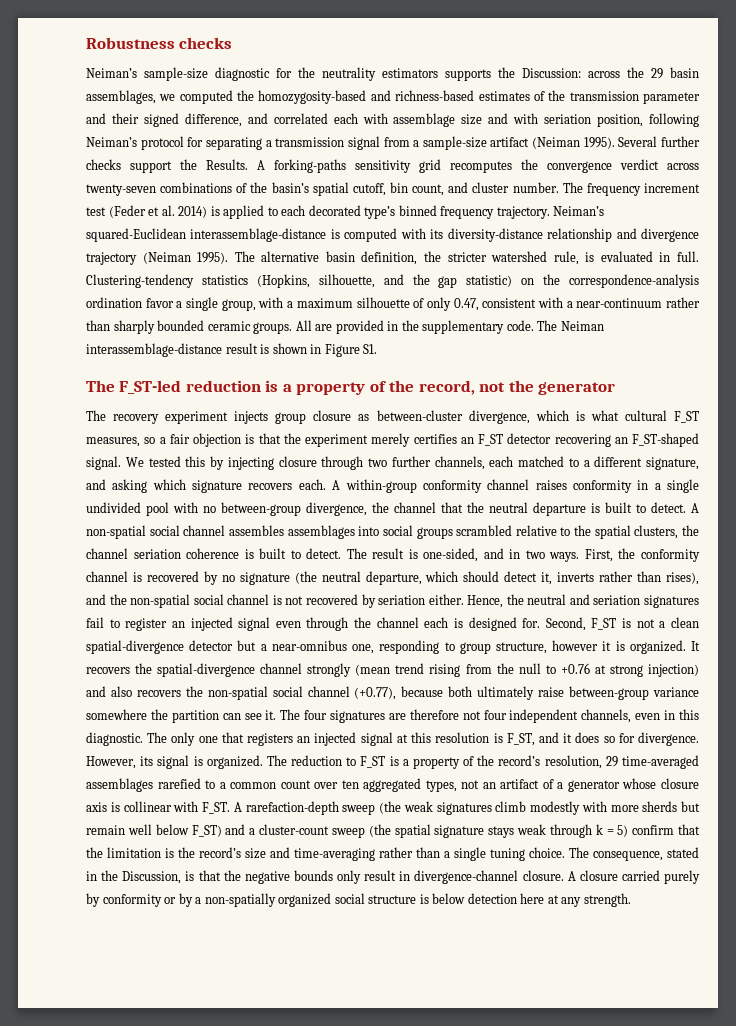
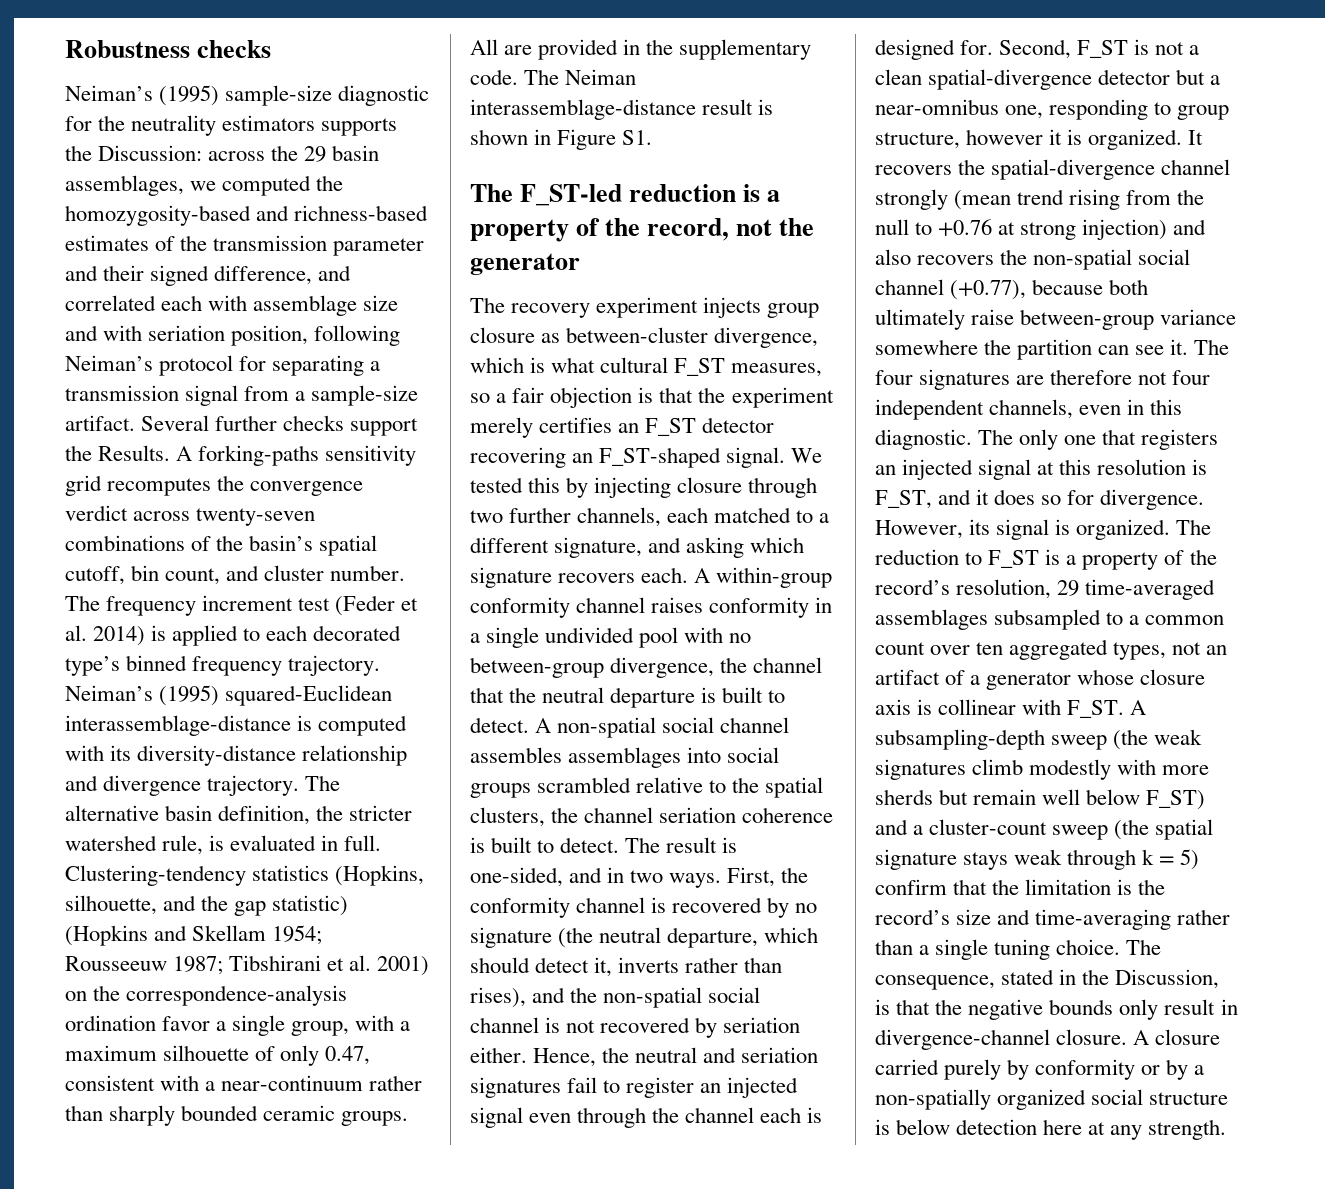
- Neiman’s sample-size diagnostic for the neutrality estimators supports the Discussion: across the 29 basin assemblages, we computed the homozygosity-based and richness-based estimates of the transmission parameter and their signed difference, and correlated each with assemblage size and with seriation position, following Neiman’s protocol for separating a transmission signal from a sample-size artifact (Neiman 1995).
+ Neiman’s (1995) sample-size diagnostic for the neutrality estimators supports the Discussion: across the 29 basin assemblages, we computed the homozygosity-based and richness-based estimates of the transmission parameter and their signed difference, and correlated each with assemblage size and with seriation position, following Neiman’s protocol for separating a transmission signal from a sample-size artifact.
- Neiman’s squared-Euclidean interassemblage-distance is computed with its diversity-distance relationship and divergence trajectory (Neiman 1995).
+ Neiman’s (1995) squared-Euclidean interassemblage-distance is computed with its diversity-distance relationship and divergence trajectory.
- Clustering-tendency statistics (Hopkins, silhouette, and the gap statistic) on the correspondence-analysis ordination favor a single group, with a maximum silhouette of only 0.47, consistent with a near-continuum rather than sharply bounded ceramic groups.
+ Clustering-tendency statistics (Hopkins, silhouette, and the gap statistic) (Hopkins and Skellam 1954; Rousseeuw 1987; Tibshirani et al. 2001) on the correspondence-analysis ordination favor a single group, with a maximum silhouette of only 0.47, consistent with a near-continuum rather than sharply bounded ceramic groups.
- The reduction to F_ST is a property of the record’s resolution, 29 time-averaged assemblages rarefied to a common count over ten aggregated types, not an artifact of a generator whose closure axis is collinear with F_ST.
+ The reduction to F_ST is a property of the record’s resolution, 29 time-averaged assemblages subsampled to a common count over ten aggregated types, not an artifact of a generator whose closure axis is collinear with F_ST.
- A rarefaction-depth sweep (the weak signatures climb modestly with more sherds but remain well below F_ST) and a cluster-count sweep (the spatial signature stays weak through k = 5) confirm that the limitation is the record’s size and time-averaging rather than a single tuning choice.
+ A subsampling-depth sweep (the weak signatures climb modestly with more sherds but remain well below F_ST) and a cluster-count sweep (the spatial signature stays weak through k = 5) confirm that the limitation is the record’s size and time-averaging rather than a single tuning choice.

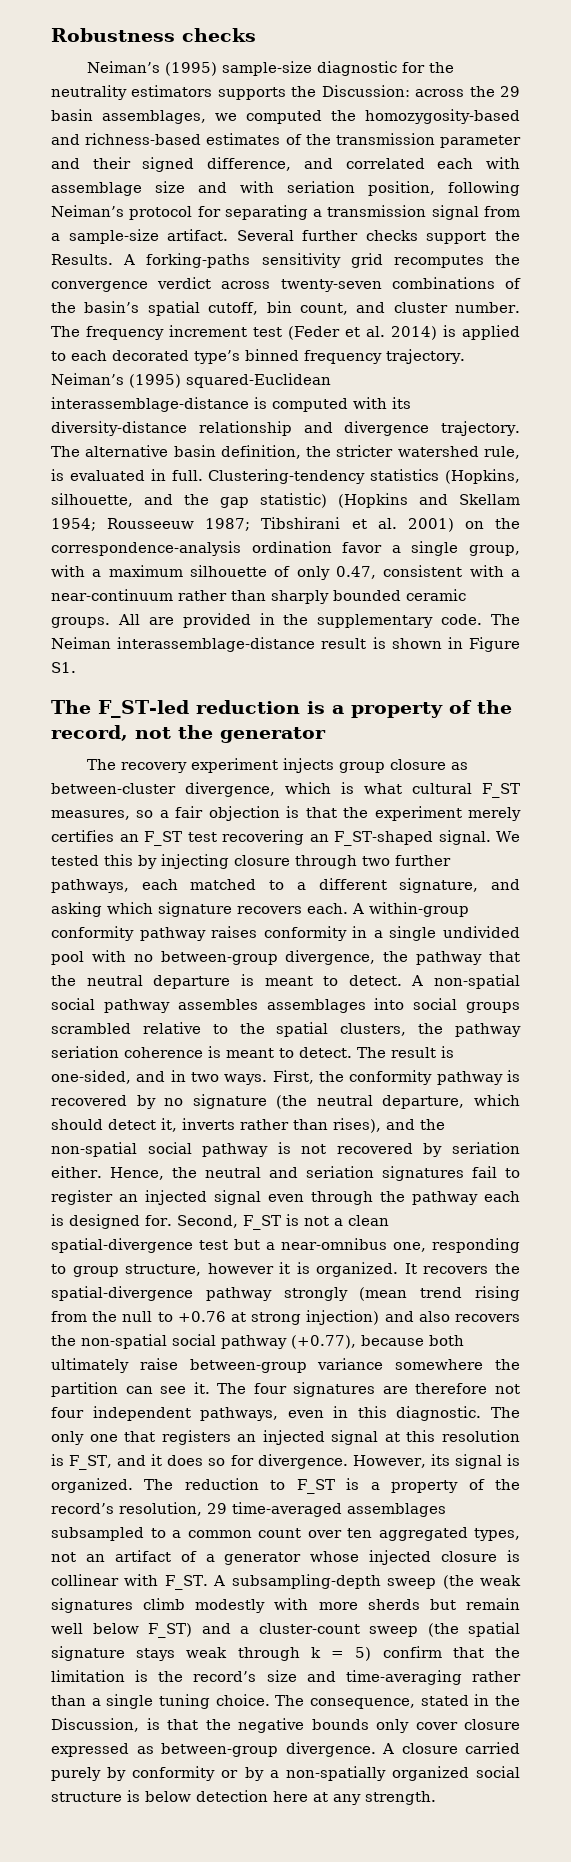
- The recovery experiment injects group closure as between-cluster divergence, which is what cultural F_ST measures, so a fair objection is that the experiment merely certifies an F_ST detector recovering an F_ST-shaped signal.
+ The recovery experiment injects group closure as between-cluster divergence, which is what cultural F_ST measures, so a fair objection is that the experiment merely certifies an F_ST test recovering an F_ST-shaped signal.
- We tested this by injecting closure through two further channels, each matched to a different signature, and asking which signature recovers each.
+ We tested this by injecting closure through two further pathways, each matched to a different signature, and asking which signature recovers each.
- A within-group conformity channel raises conformity in a single undivided pool with no between-group divergence, the channel that the neutral departure is built to detect.
+ A within-group conformity pathway raises conformity in a single undivided pool with no between-group divergence, the pathway that the neutral departure is meant to detect.
- A non-spatial social channel assembles assemblages into social groups scrambled relative to the spatial clusters, the channel seriation coherence is built to detect.
+ A non-spatial social pathway assembles assemblages into social groups scrambled relative to the spatial clusters, the pathway seriation coherence is meant to detect.
- First, the conformity channel is recovered by no signature (the neutral departure, which should detect it, inverts rather than rises), and the non-spatial social channel is not recovered by seriation either.
+ First, the conformity pathway is recovered by no signature (the neutral departure, which should detect it, inverts rather than rises), and the non-spatial social pathway is not recovered by seriation either.
- Hence, the neutral and seriation signatures fail to register an injected signal even through the channel each is designed for.
+ Hence, the neutral and seriation signatures fail to register an injected signal even through the pathway each is designed for.
- Second, F_ST is not a clean spatial-divergence detector but a near-omnibus one, responding to group structure, however it is organized.
+ Second, F_ST is not a clean spatial-divergence test but a near-omnibus one, responding to group structure, however it is organized.
- It recovers the spatial-divergence channel strongly (mean trend rising from the null to +0.76 at strong injection) and also recovers the non-spatial social channel (+0.77), because both ultimately raise between-group variance somewhere the partition can see it.
+ It recovers the spatial-divergence pathway strongly (mean trend rising from the null to +0.76 at strong injection) and also recovers the non-spatial social pathway (+0.77), because both ultimately raise between-group variance somewhere the partition can see it.
- The four signatures are therefore not four independent channels, even in this diagnostic.
+ The four signatures are therefore not four independent pathways, even in this diagnostic.
- The reduction to F_ST is a property of the record’s resolution, 29 time-averaged assemblages subsampled to a common count over ten aggregated types, not an artifact of a generator whose closure axis is collinear with F_ST.
+ The reduction to F_ST is a property of the record’s resolution, 29 time-averaged assemblages subsampled to a common count over ten aggregated types, not an artifact of a generator whose injected closure is collinear with F_ST.
- The consequence, stated in the Discussion, is that the negative bounds only result in divergence-channel closure.
+ The consequence, stated in the Discussion, is that the negative bounds only cover closure expressed as between-group divergence.

